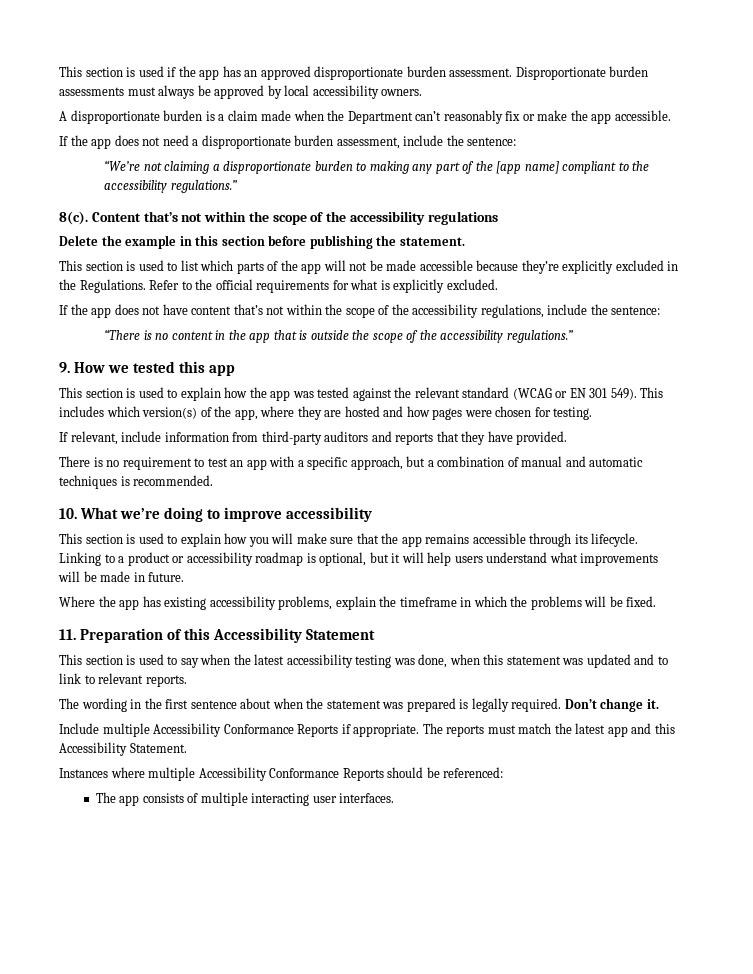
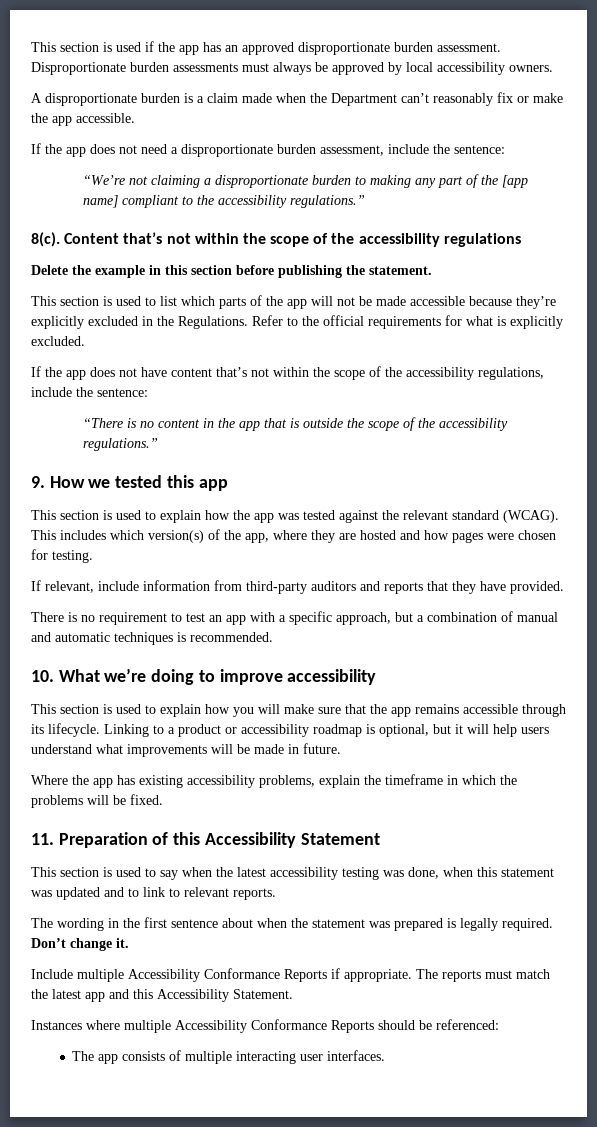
- This section is used to explain how the app was tested against the relevant standard (WCAG or EN 301 549).
+ This section is used to explain how the app was tested against the relevant standard (WCAG).

